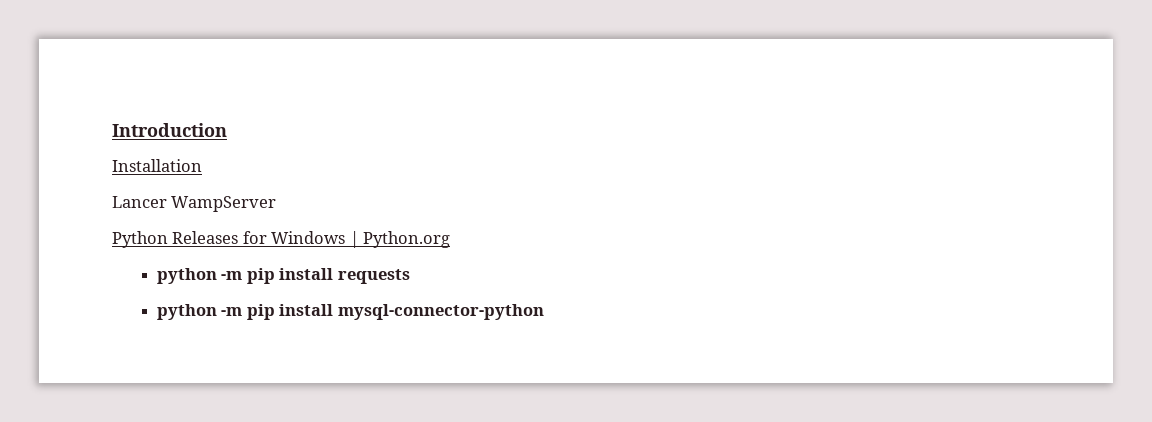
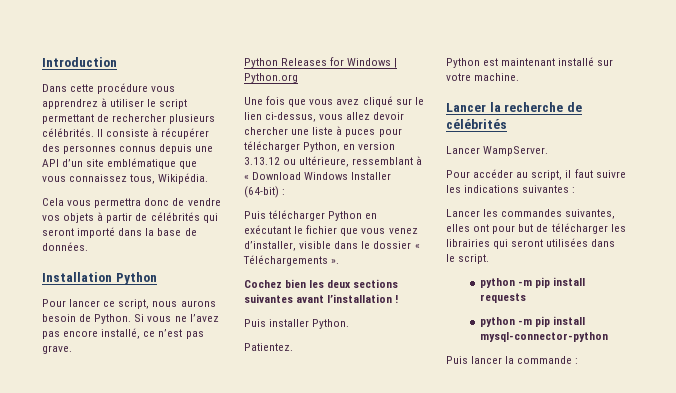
- Installation
- Lancer WampServer
+ Dans cette procédure vous apprendrez à utiliser le script permettant de rechercher plusieurs célébrités. Il consiste à récupérer des personnes connus depuis une API d’un site emblématique que vous connaissez tous, Wikipédia.
+ Cela vous permettra donc de vendre vos objets à partir de célébrités qui seront importé dans la base de données.
+ Installation Python
+ Pour lancer ce script, nous aurons besoin de Python. Si vous ne l’avez pas encore installé, ce n’est pas grave.
+ Une fois que vous avez cliqué sur le lien ci-dessus, vous allez devoir chercher une liste à puces pour télécharger Python, en version 3.13.12 ou ultérieure, ressemblant à « Download Windows Installer (64-bit) :
+ Puis télécharger Python en exécutant le fichier que vous venez d’installer, visible dans le dossier « Téléchargements ».
+ Cochez bien les deux sections suivantes avant l’installation !
+ Puis installer Python.
+ Patientez.
+ Python est maintenant installé sur votre machine.
+ Lancer la recherche de célébrités
+ Lancer WampServer.
+ Pour accéder au script, il faut suivre les indications suivantes :
+ Lancer les commandes suivantes, elles ont pour but de télécharger les librairies qui seront utilisées dans le script.
+ Puis lancer la commande :

